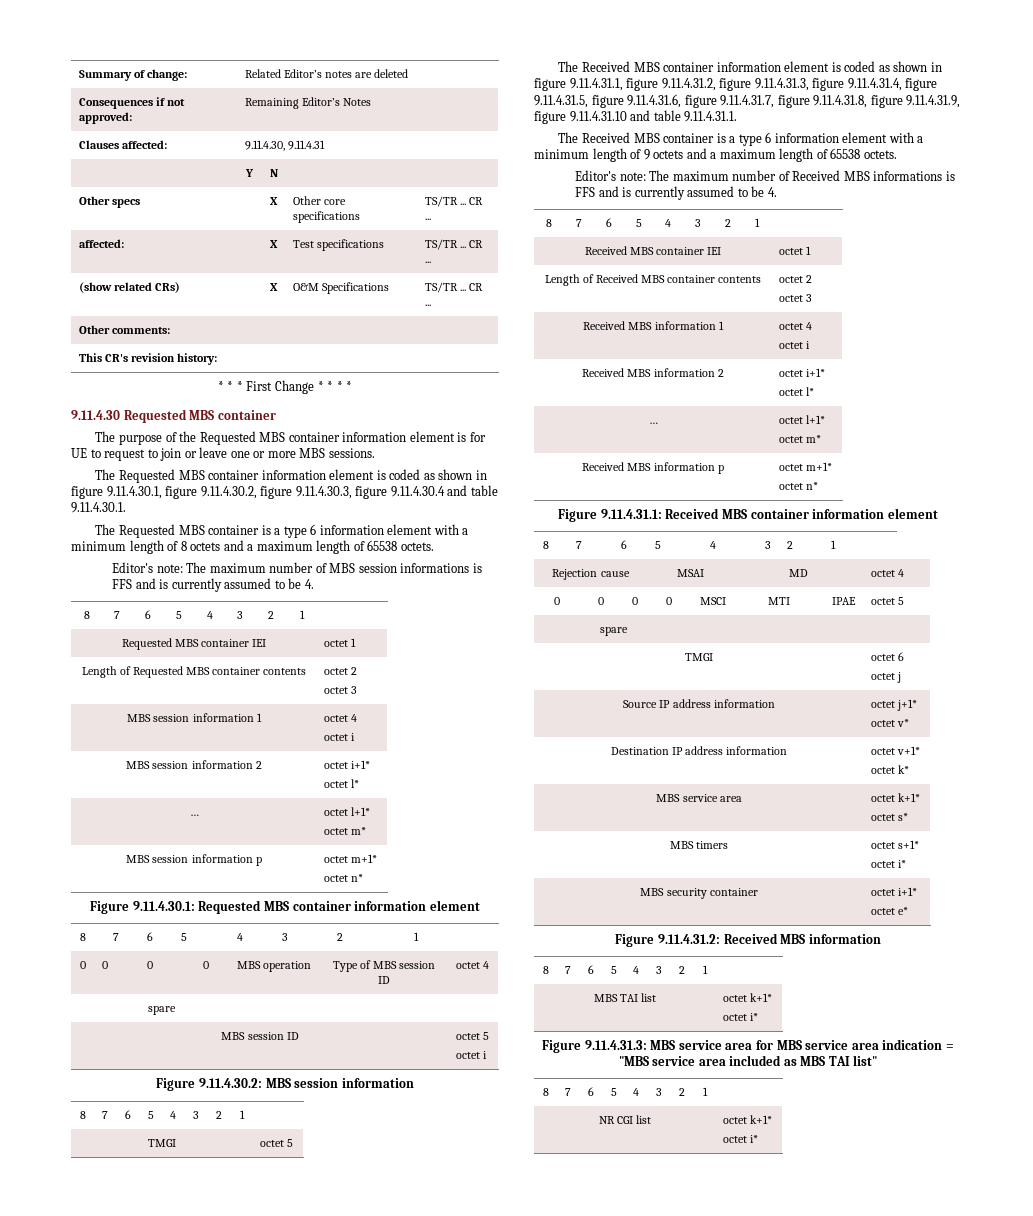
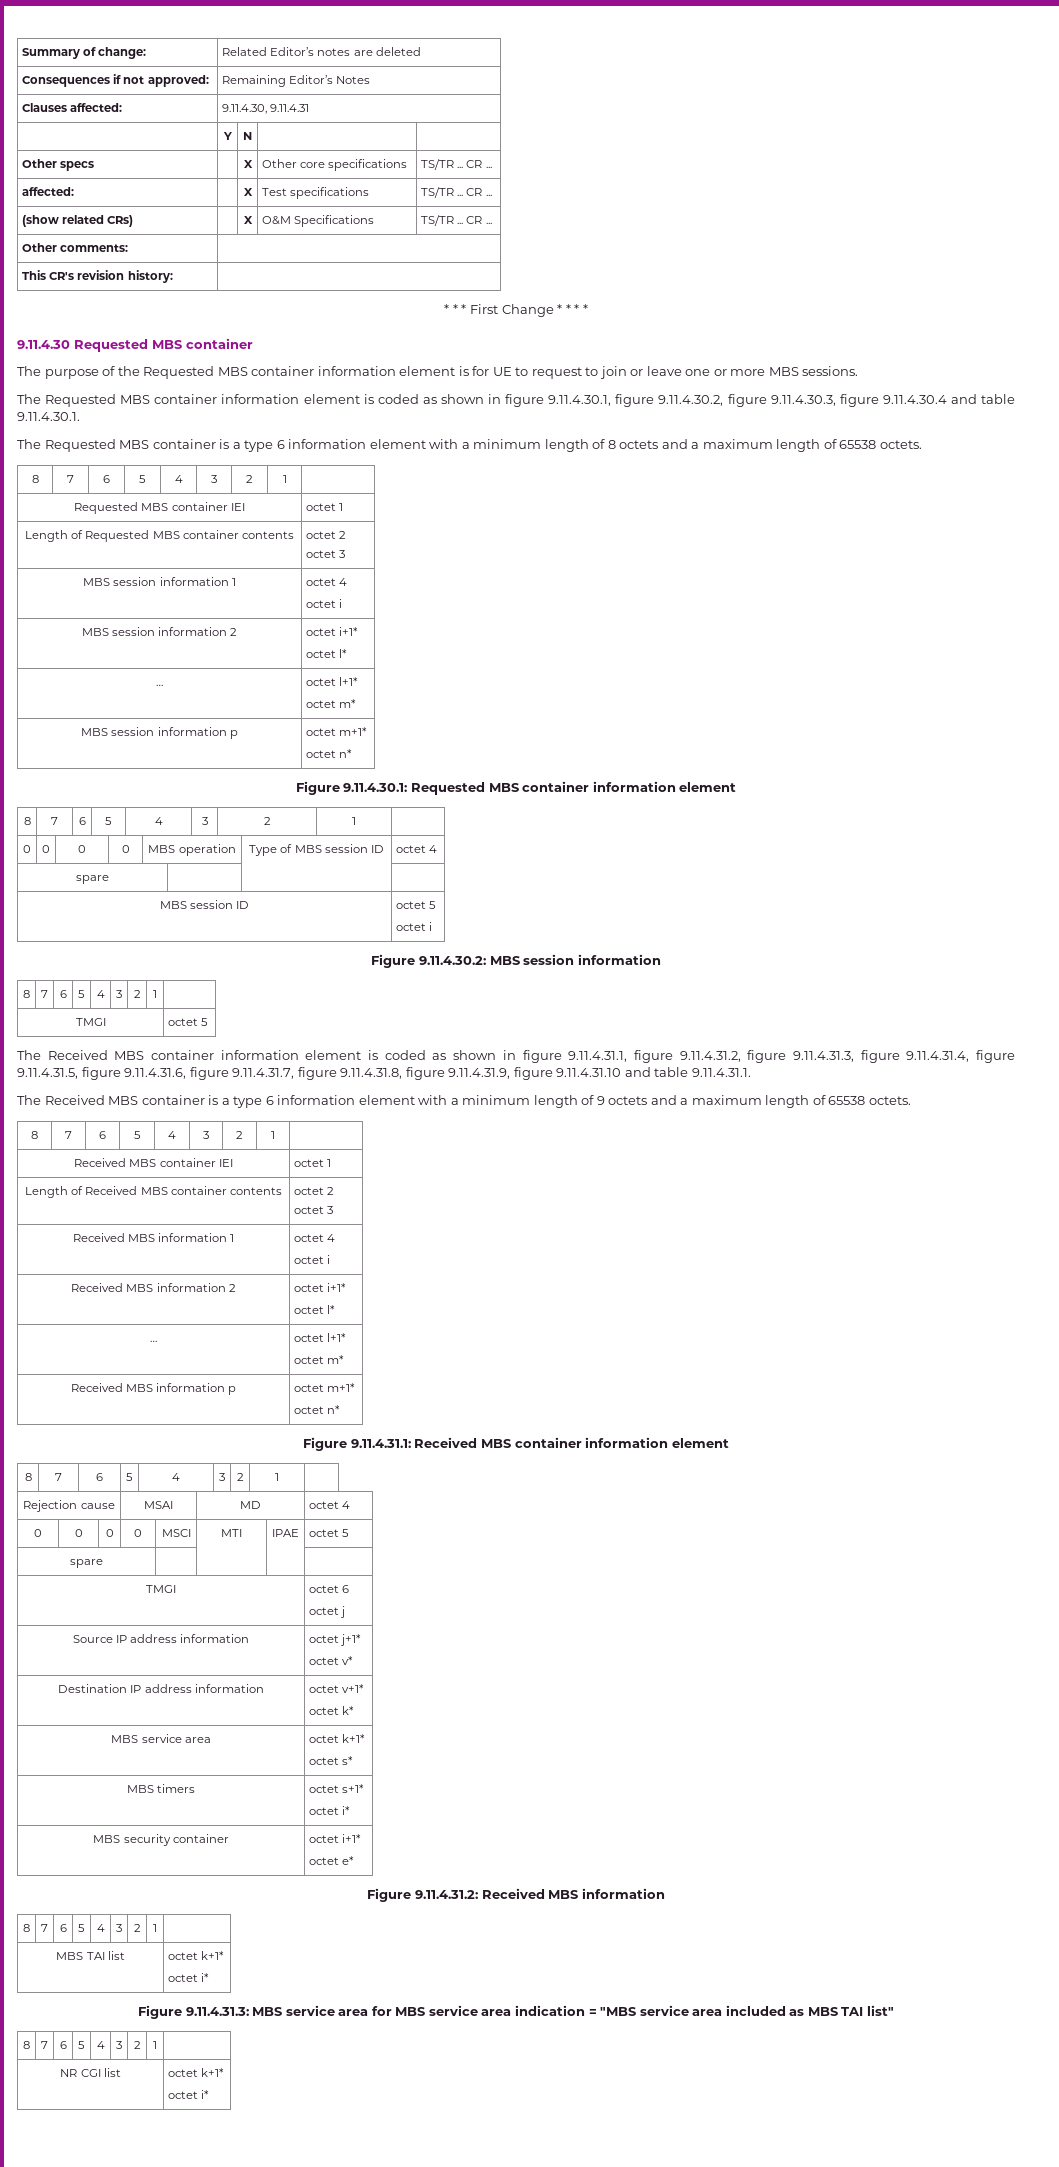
- Editor's note: The maximum number of MBS session informations is FFS and is currently assumed to be 4.
- Editor's note: The maximum number of Received MBS informations is FFS and is currently assumed to be 4.

